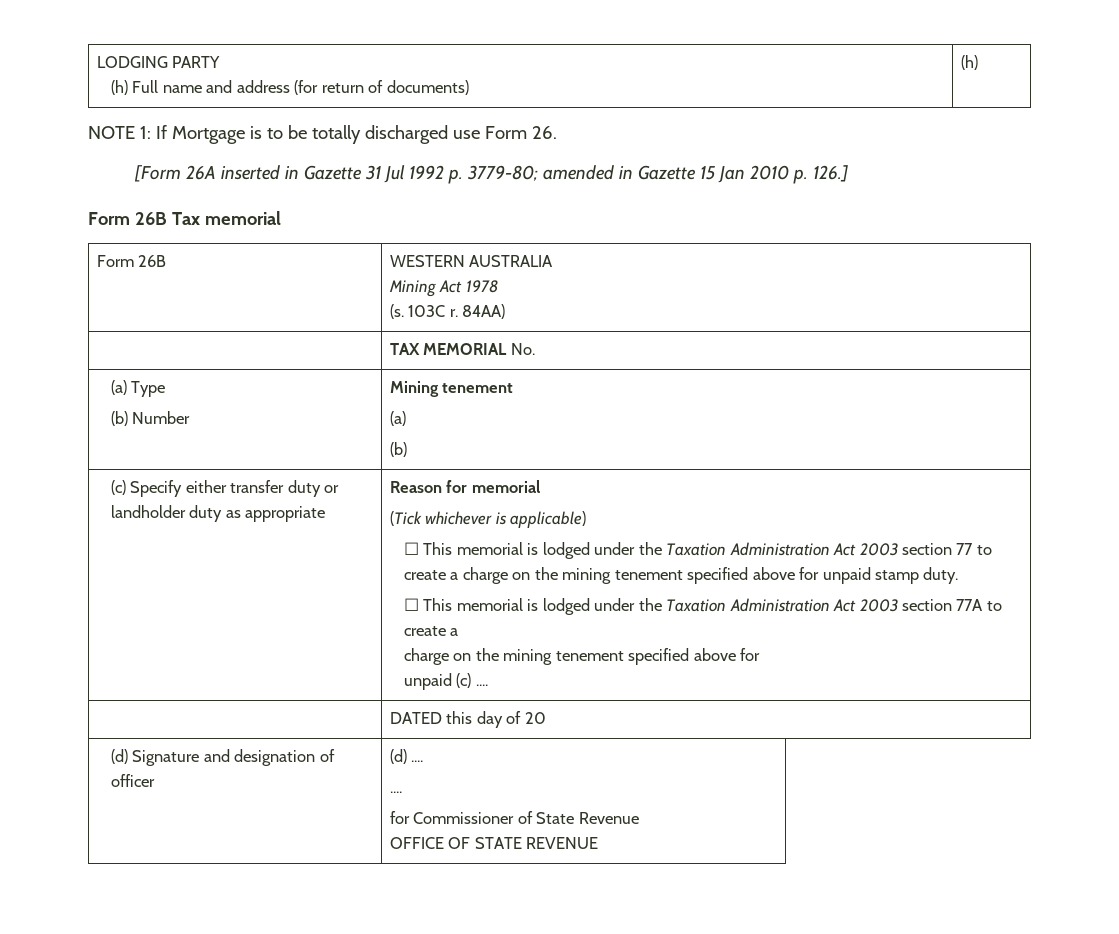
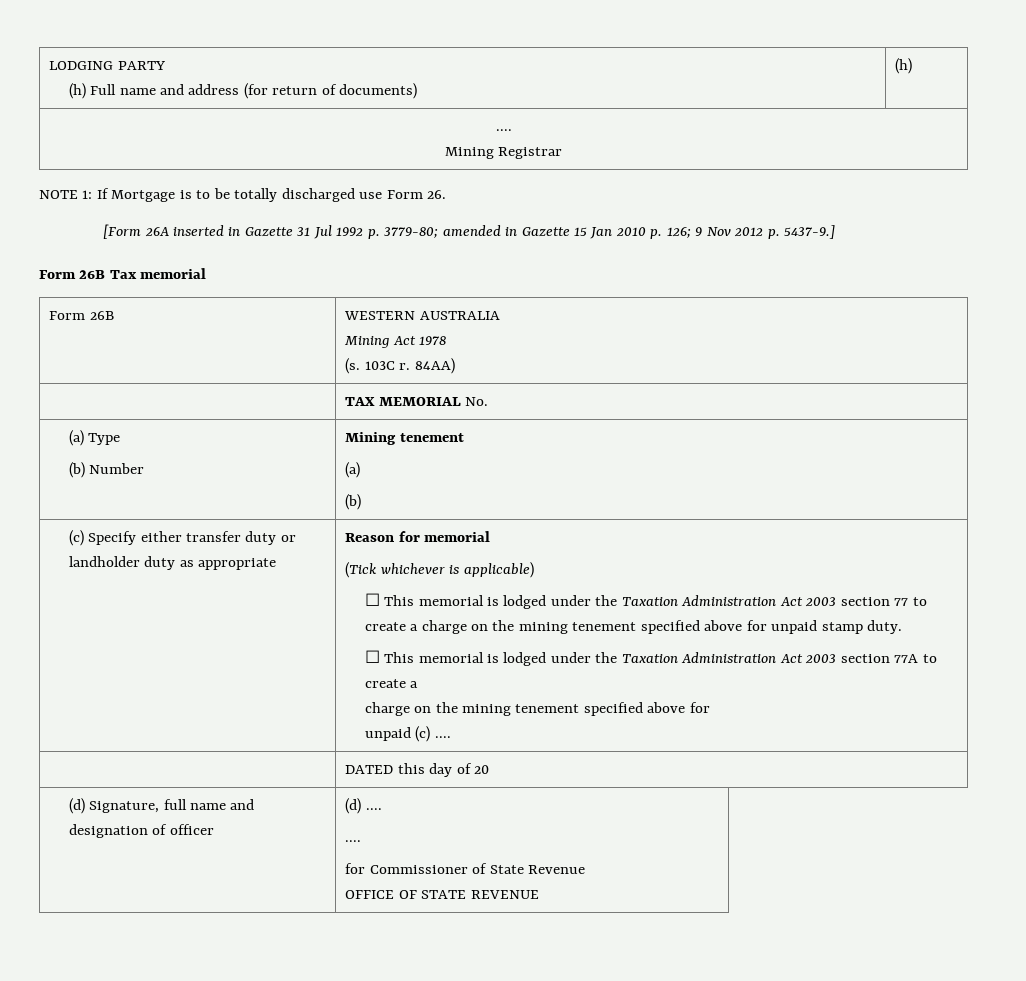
  LODGING PARTY
  (h) Full name and address (for return of documents) | (h)
+ ....
+ Mining Registrar
- [Form 26A inserted in Gazette 31 Jul 1992 p. 3779-80; amended in Gazette 15 Jan 2010 p. 126.]
+ [Form 26A inserted in Gazette 31 Jul 1992 p. 3779-80; amended in Gazette 15 Jan 2010 p. 126; 9 Nov 2012 p. 5437-9.]
- (d) Signature and designation of officer | (d) ....
+ (d) Signature, full name and designation of officer | (d) ....

